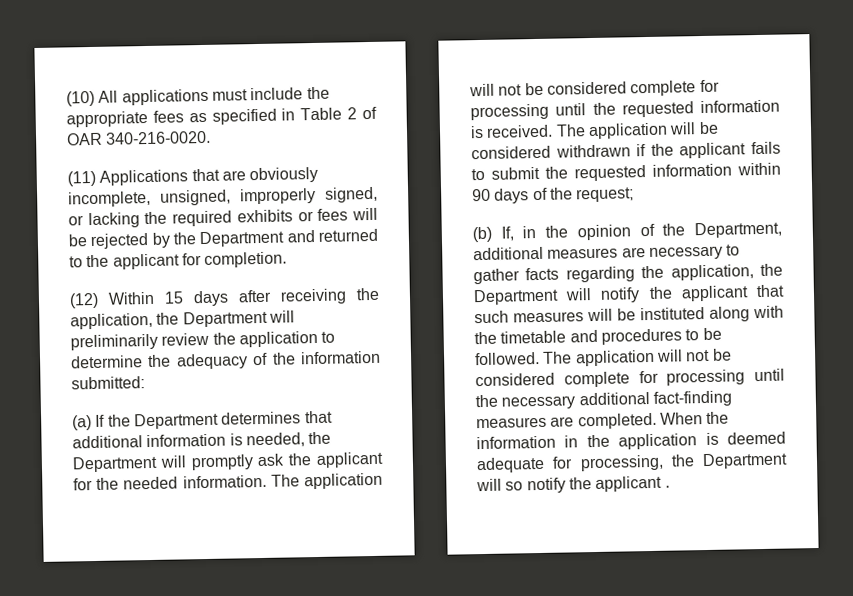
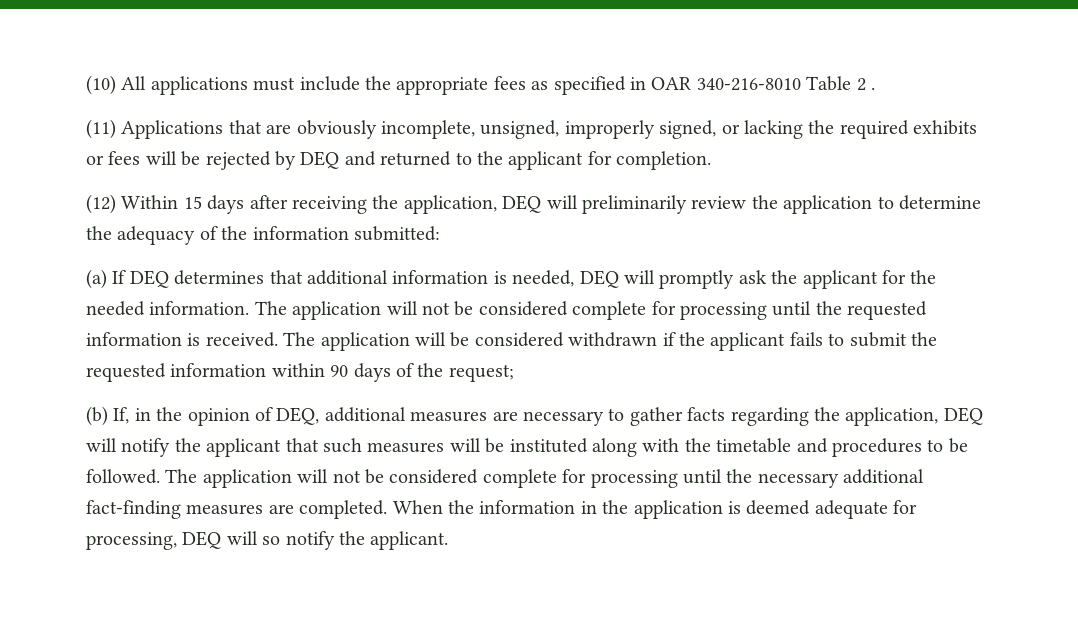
- (10) All applications must include the appropriate fees as specified in Table 2 of OAR 340-216-0020.
+ (10) All applications must include the appropriate fees as specified in OAR 340-216-8010 Table 2 .
- (11) Applications that are obviously incomplete, unsigned, improperly signed, or lacking the required exhibits or fees will be rejected by the Department and returned to the applicant for completion.
+ (11) Applications that are obviously incomplete, unsigned, improperly signed, or lacking the required exhibits or fees will be rejected by DEQ and returned to the applicant for completion.
- (12) Within 15 days after receiving the application, the Department will preliminarily review the application to determine the adequacy of the information submitted:
+ (12) Within 15 days after receiving the application, DEQ will preliminarily review the application to determine the adequacy of the information submitted:
- (a) If the Department determines that additional information is needed, the Department will promptly ask the applicant for the needed information.
+ (a) If DEQ determines that additional information is needed, DEQ will promptly ask the applicant for the needed information.
- (b) If, in the opinion of the Department, additional measures are necessary to gather facts regarding the application, the Department will notify the applicant that such measures will be instituted along with the timetable and procedures to be followed.
+ (b) If, in the opinion of DEQ, additional measures are necessary to gather facts regarding the application, DEQ will notify the applicant that such measures will be instituted along with the timetable and procedures to be followed.
- When the information in the application is deemed adequate for processing, the Department will so notify the applicant .
+ When the information in the application is deemed adequate for processing, DEQ will so notify the applicant.

